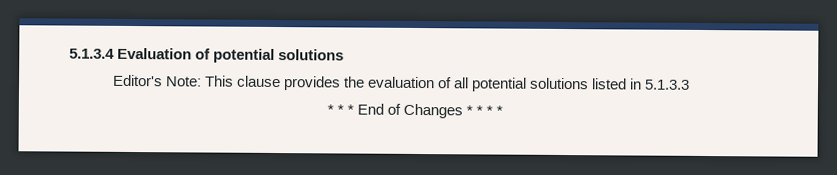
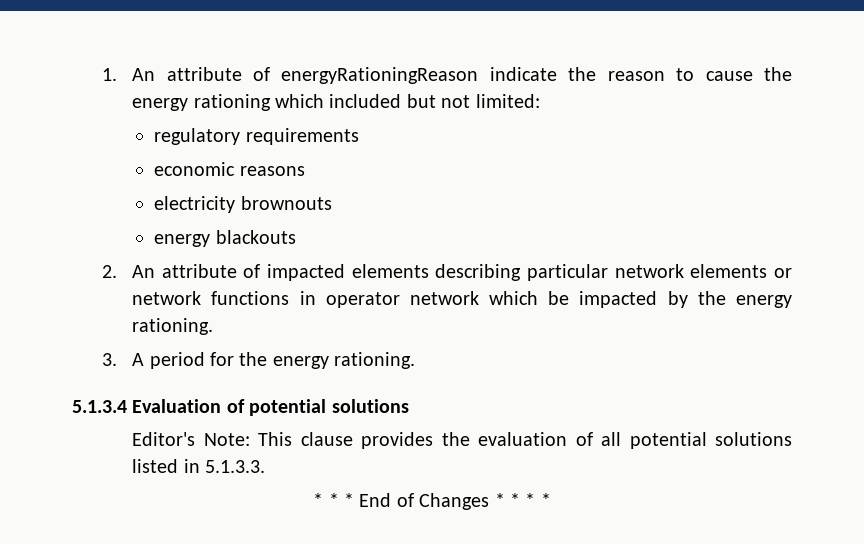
+ 1. An attribute of energyRationingReason indicate the reason to cause the energy rationing which included but not limited:
+ regulatory requirements
+ economic reasons
+ electricity brownouts
+ energy blackouts
+ 2. An attribute of impacted elements describing particular network elements or network functions in operator network which be impacted by the energy rationing.
+ 3. A period for the energy rationing.
- Editor's Note: This clause provides the evaluation of all potential solutions listed in 5.1.3.3
+ Editor's Note: This clause provides the evaluation of all potential solutions listed in 5.1.3.3.

